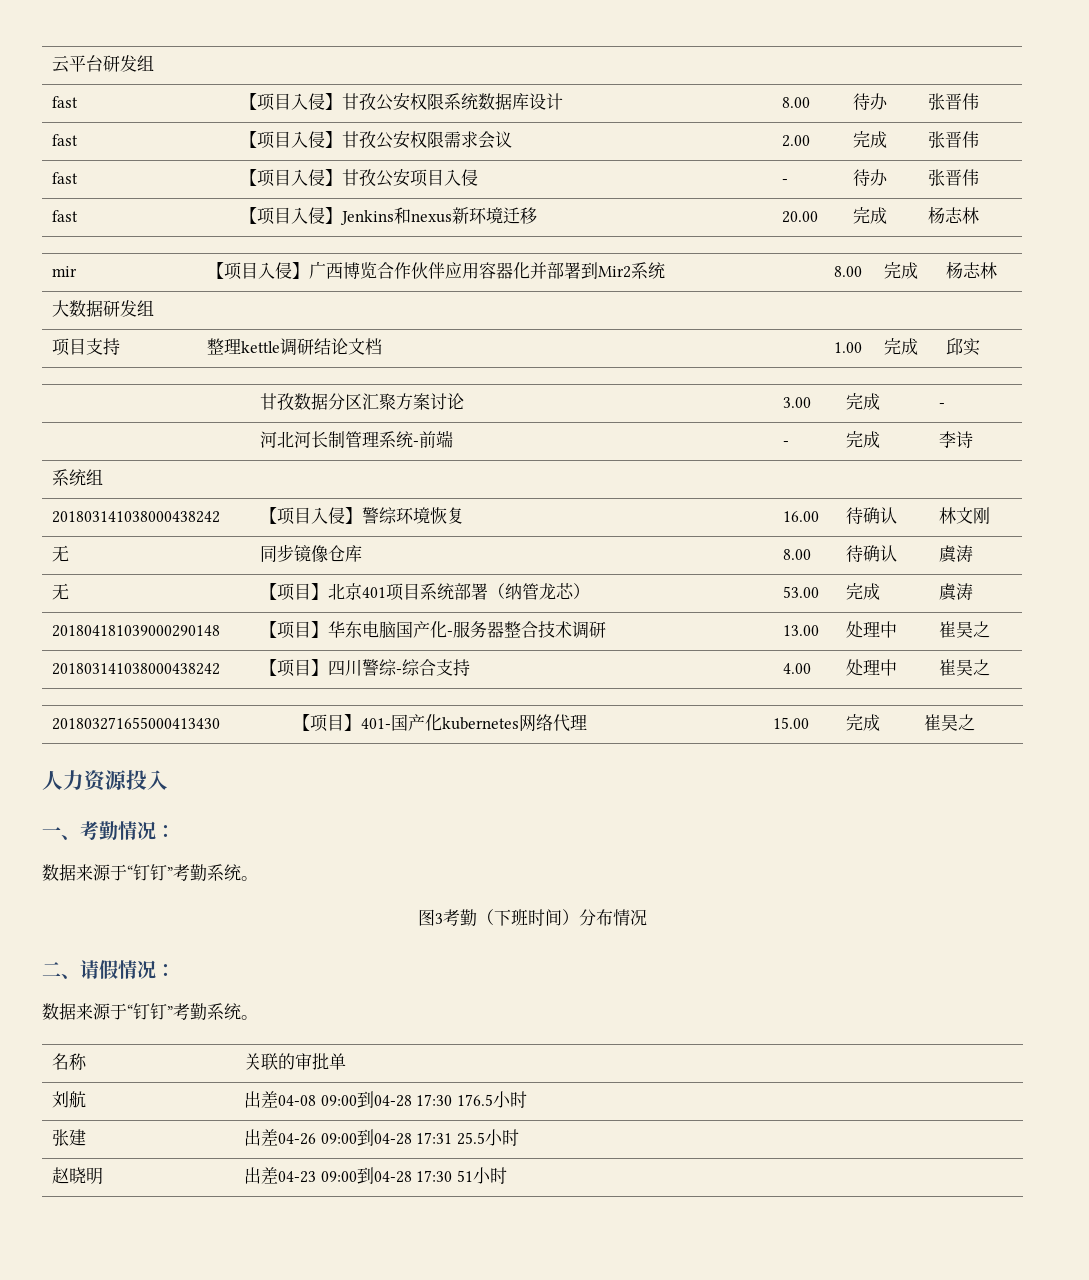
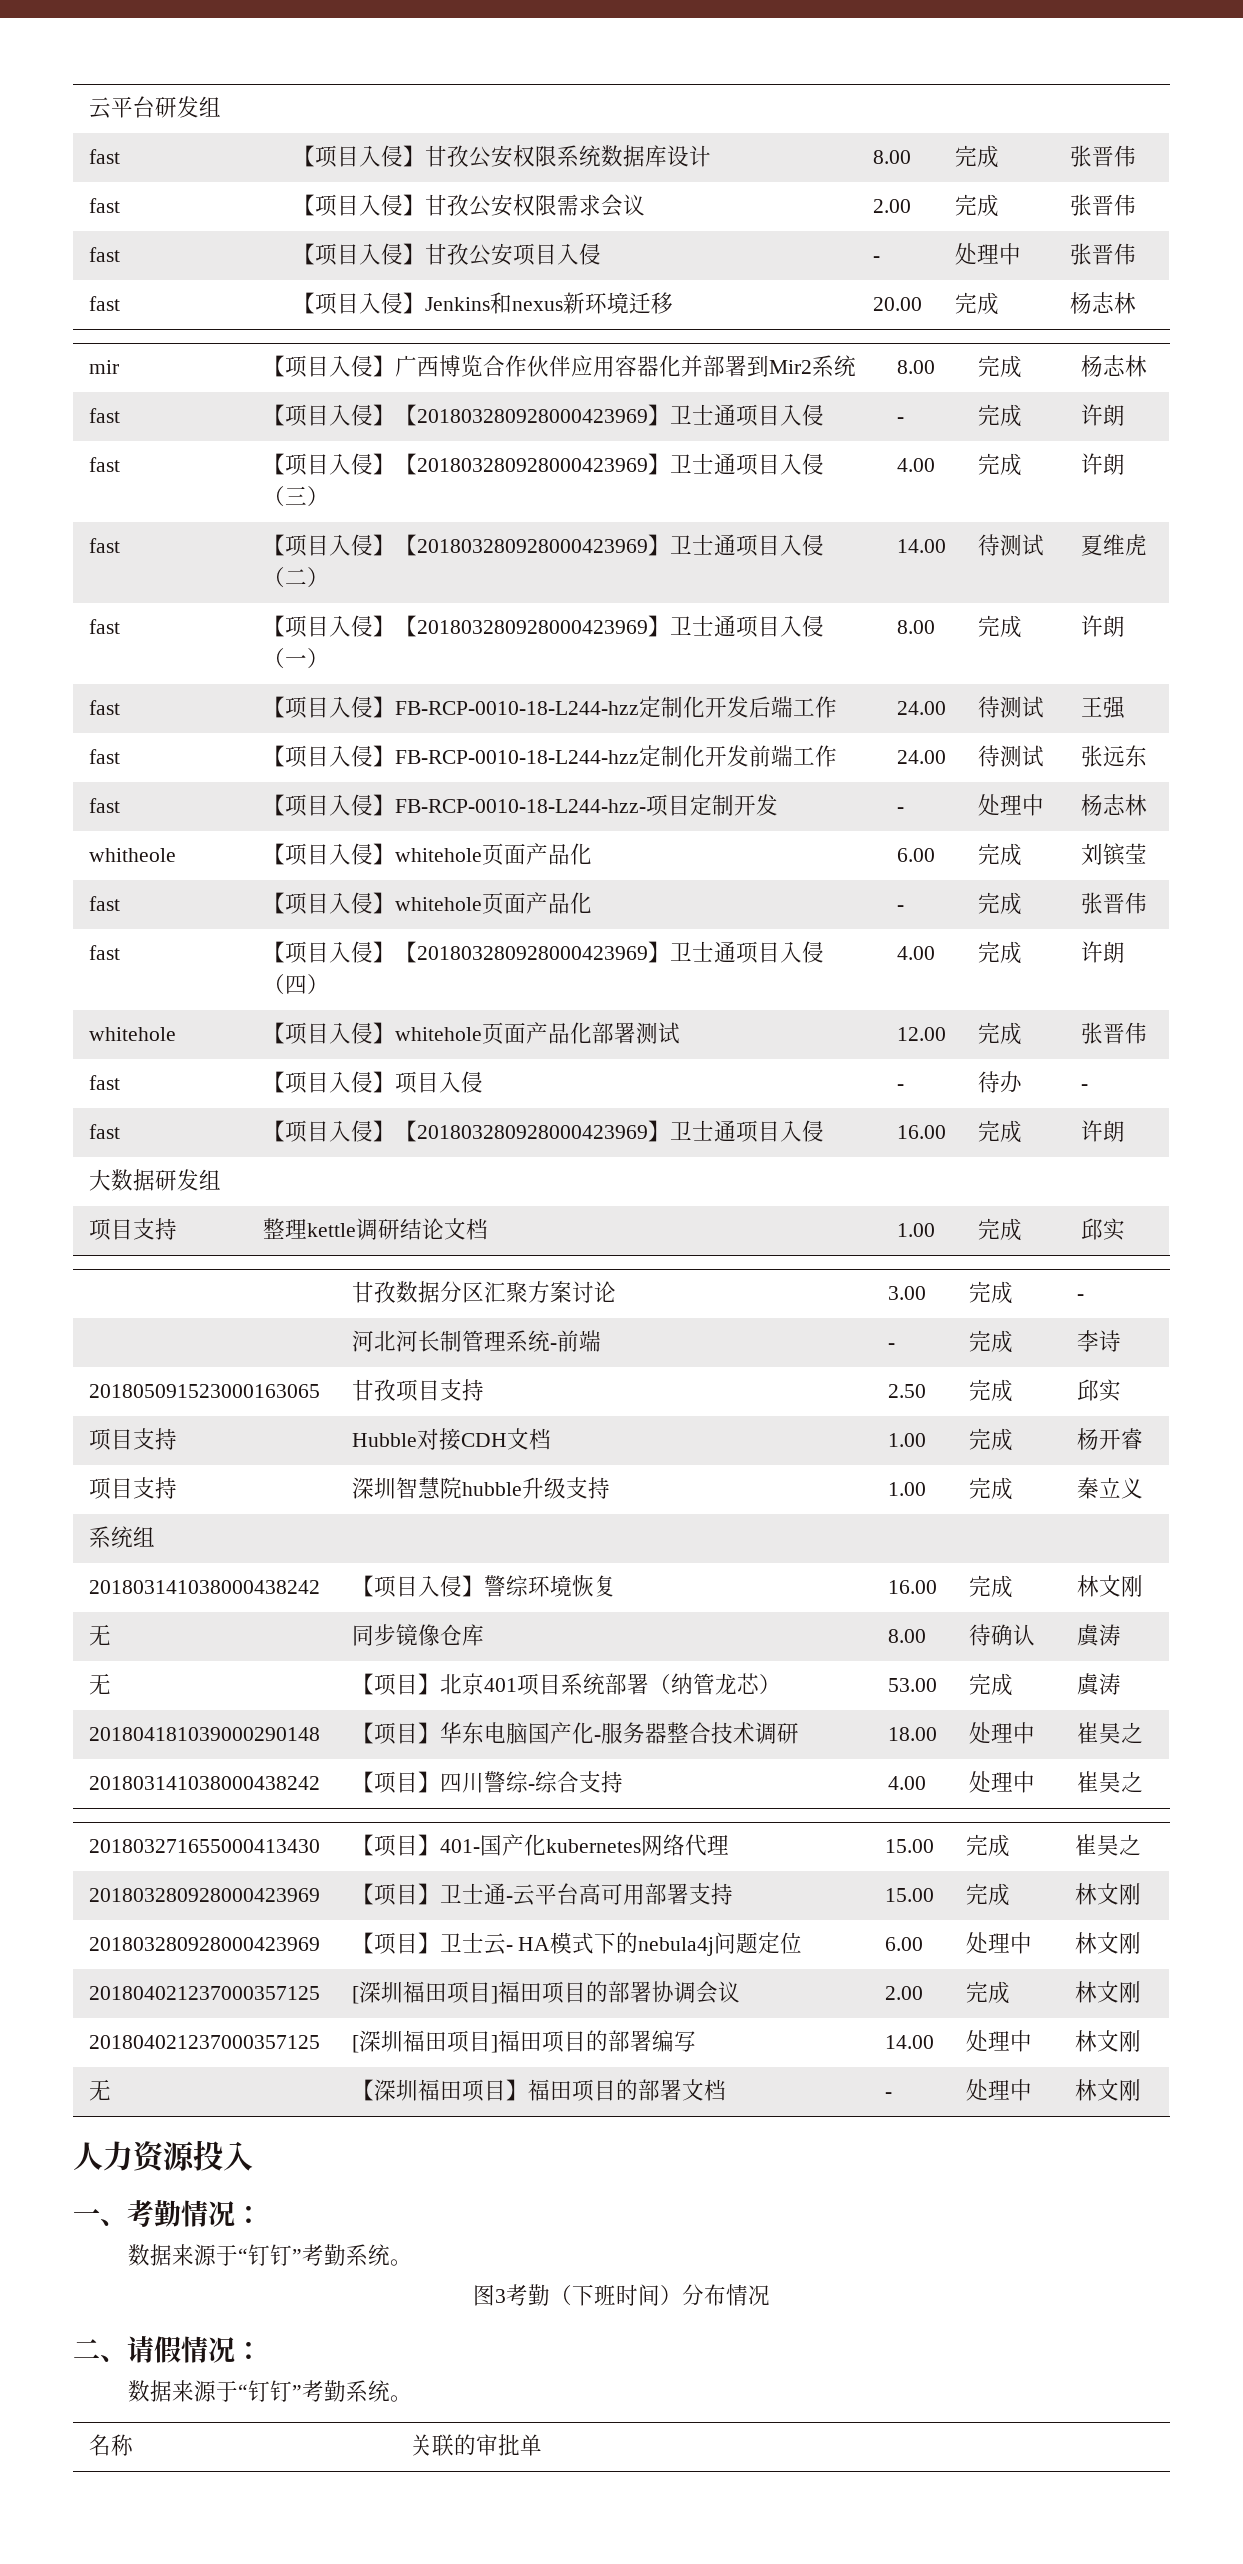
- fast | 【项目入侵】甘孜公安权限系统数据库设计 | 8.00 | 待办 | 张晋伟
+ fast | 【项目入侵】甘孜公安权限系统数据库设计 | 8.00 | 完成 | 张晋伟
- fast | 【项目入侵】甘孜公安项目入侵 | - | 待办 | 张晋伟
+ fast | 【项目入侵】甘孜公安项目入侵 | - | 处理中 | 张晋伟
+ fast | 【项目入侵】【201803280928000423969】卫士通项目入侵 | - | 完成 | 许朗
+ fast | 【项目入侵】【201803280928000423969】卫士通项目入侵（三） | 4.00 | 完成 | 许朗
+ fast | 【项目入侵】【201803280928000423969】卫士通项目入侵（二） | 14.00 | 待测试 | 夏维虎
+ fast | 【项目入侵】【201803280928000423969】卫士通项目入侵（一） | 8.00 | 完成 | 许朗
+ fast | 【项目入侵】FB-RCP-0010-18-L244-hzz定制化开发后端工作 | 24.00 | 待测试 | 王强
+ fast | 【项目入侵】FB-RCP-0010-18-L244-hzz定制化开发前端工作 | 24.00 | 待测试 | 张远东
+ fast | 【项目入侵】FB-RCP-0010-18-L244-hzz-项目定制开发 | - | 处理中 | 杨志林
+ whitheole | 【项目入侵】whitehole页面产品化 | 6.00 | 完成 | 刘镔莹
+ fast | 【项目入侵】whitehole页面产品化 | - | 完成 | 张晋伟
+ fast | 【项目入侵】【201803280928000423969】卫士通项目入侵（四） | 4.00 | 完成 | 许朗
+ whitehole | 【项目入侵】whitehole页面产品化部署测试 | 12.00 | 完成 | 张晋伟
+ fast | 【项目入侵】项目入侵 | - | 待办 | -
+ fast | 【项目入侵】【201803280928000423969】卫士通项目入侵 | 16.00 | 完成 | 许朗
+ 201805091523000163065 | 甘孜项目支持 | 2.50 | 完成 | 邱实
+ 项目支持 | Hubble对接CDH文档 | 1.00 | 完成 | 杨开睿
+ 项目支持 | 深圳智慧院hubble升级支持 | 1.00 | 完成 | 秦立义
- 201803141038000438242 | 【项目入侵】警综环境恢复 | 16.00 | 待确认 | 林文刚
+ 201803141038000438242 | 【项目入侵】警综环境恢复 | 16.00 | 完成 | 林文刚
- 201804181039000290148 | 【项目】华东电脑国产化-服务器整合技术调研 | 13.00 | 处理中 | 崔昊之
+ 201804181039000290148 | 【项目】华东电脑国产化-服务器整合技术调研 | 18.00 | 处理中 | 崔昊之
+ 201803280928000423969 | 【项目】卫士通-云平台高可用部署支持 | 15.00 | 完成 | 林文刚
+ 201803280928000423969 | 【项目】卫士云- HA模式下的nebula4j问题定位 | 6.00 | 处理中 | 林文刚
+ 201804021237000357125 | [深圳福田项目]福田项目的部署协调会议 | 2.00 | 完成 | 林文刚
+ 201804021237000357125 | [深圳福田项目]福田项目的部署编写 | 14.00 | 处理中 | 林文刚
+ 无 | 【深圳福田项目】福田项目的部署文档 | - | 处理中 | 林文刚
- 刘航 | 出差04-08 09:00到04-28 17:30 176.5小时
- 张建 | 出差04-26 09:00到04-28 17:31 25.5小时
- 赵晓明 | 出差04-23 09:00到04-28 17:30 51小时

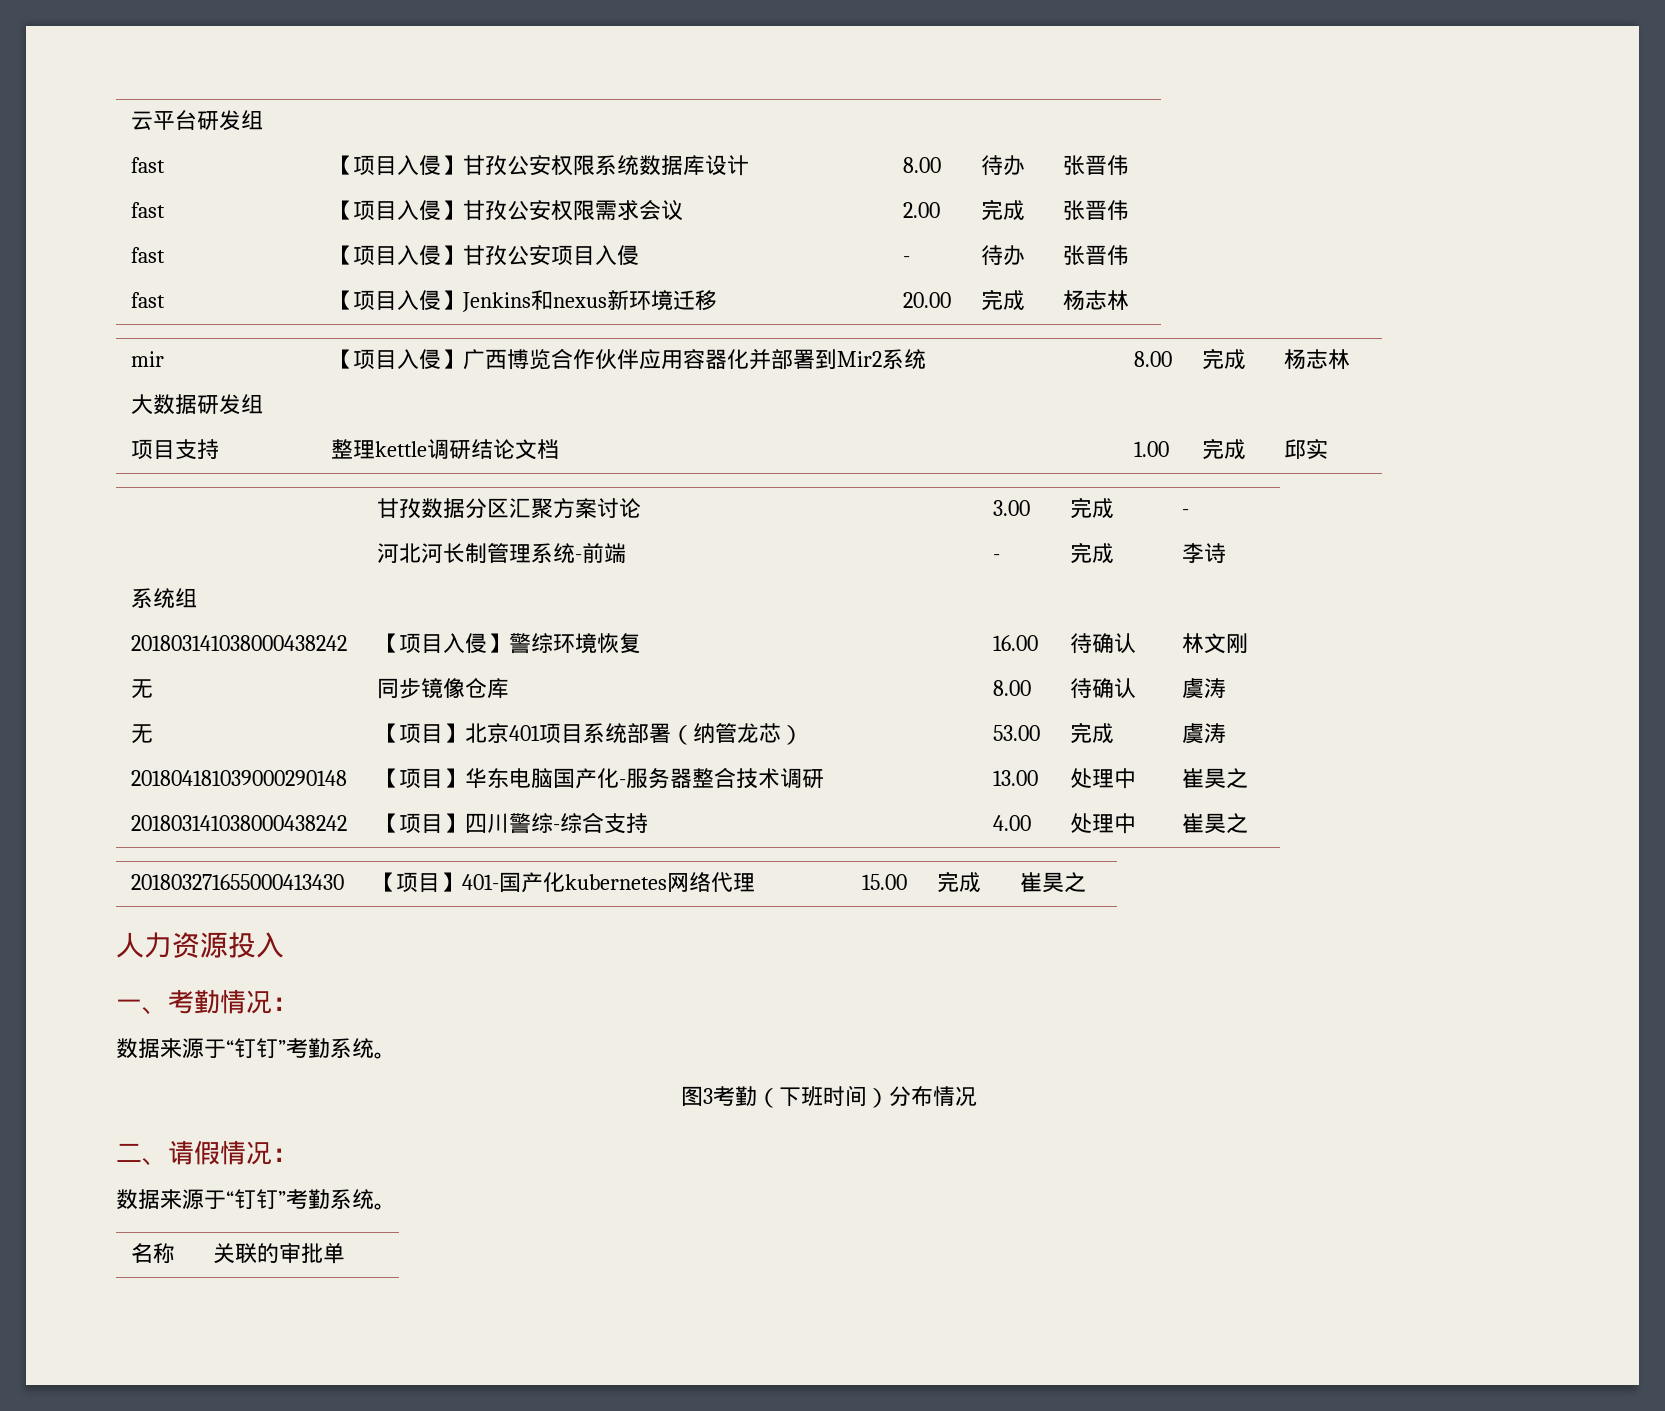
- fast | 【项目入侵】甘孜公安权限系统数据库设计 | 8.00 | 完成 | 张晋伟
+ fast | 【项目入侵】甘孜公安权限系统数据库设计 | 8.00 | 待办 | 张晋伟
- fast | 【项目入侵】甘孜公安项目入侵 | - | 处理中 | 张晋伟
+ fast | 【项目入侵】甘孜公安项目入侵 | - | 待办 | 张晋伟
- fast | 【项目入侵】【201803280928000423969】卫士通项目入侵 | - | 完成 | 许朗
- fast | 【项目入侵】【201803280928000423969】卫士通项目入侵（三） | 4.00 | 完成 | 许朗
- fast | 【项目入侵】【201803280928000423969】卫士通项目入侵（二） | 14.00 | 待测试 | 夏维虎
- fast | 【项目入侵】【201803280928000423969】卫士通项目入侵（一） | 8.00 | 完成 | 许朗
- fast | 【项目入侵】FB-RCP-0010-18-L244-hzz定制化开发后端工作 | 24.00 | 待测试 | 王强
- fast | 【项目入侵】FB-RCP-0010-18-L244-hzz定制化开发前端工作 | 24.00 | 待测试 | 张远东
- fast | 【项目入侵】FB-RCP-0010-18-L244-hzz-项目定制开发 | - | 处理中 | 杨志林
- whitheole | 【项目入侵】whitehole页面产品化 | 6.00 | 完成 | 刘镔莹
- fast | 【项目入侵】whitehole页面产品化 | - | 完成 | 张晋伟
- fast | 【项目入侵】【201803280928000423969】卫士通项目入侵（四） | 4.00 | 完成 | 许朗
- whitehole | 【项目入侵】whitehole页面产品化部署测试 | 12.00 | 完成 | 张晋伟
- fast | 【项目入侵】项目入侵 | - | 待办 | -
- fast | 【项目入侵】【201803280928000423969】卫士通项目入侵 | 16.00 | 完成 | 许朗
- 201805091523000163065 | 甘孜项目支持 | 2.50 | 完成 | 邱实
- 项目支持 | Hubble对接CDH文档 | 1.00 | 完成 | 杨开睿
- 项目支持 | 深圳智慧院hubble升级支持 | 1.00 | 完成 | 秦立义
- 201803141038000438242 | 【项目入侵】警综环境恢复 | 16.00 | 完成 | 林文刚
+ 201803141038000438242 | 【项目入侵】警综环境恢复 | 16.00 | 待确认 | 林文刚
- 201804181039000290148 | 【项目】华东电脑国产化-服务器整合技术调研 | 18.00 | 处理中 | 崔昊之
+ 201804181039000290148 | 【项目】华东电脑国产化-服务器整合技术调研 | 13.00 | 处理中 | 崔昊之
- 201803280928000423969 | 【项目】卫士通-云平台高可用部署支持 | 15.00 | 完成 | 林文刚
- 201803280928000423969 | 【项目】卫士云- HA模式下的nebula4j问题定位 | 6.00 | 处理中 | 林文刚
- 201804021237000357125 | [深圳福田项目]福田项目的部署协调会议 | 2.00 | 完成 | 林文刚
- 201804021237000357125 | [深圳福田项目]福田项目的部署编写 | 14.00 | 处理中 | 林文刚
- 无 | 【深圳福田项目】福田项目的部署文档 | - | 处理中 | 林文刚

